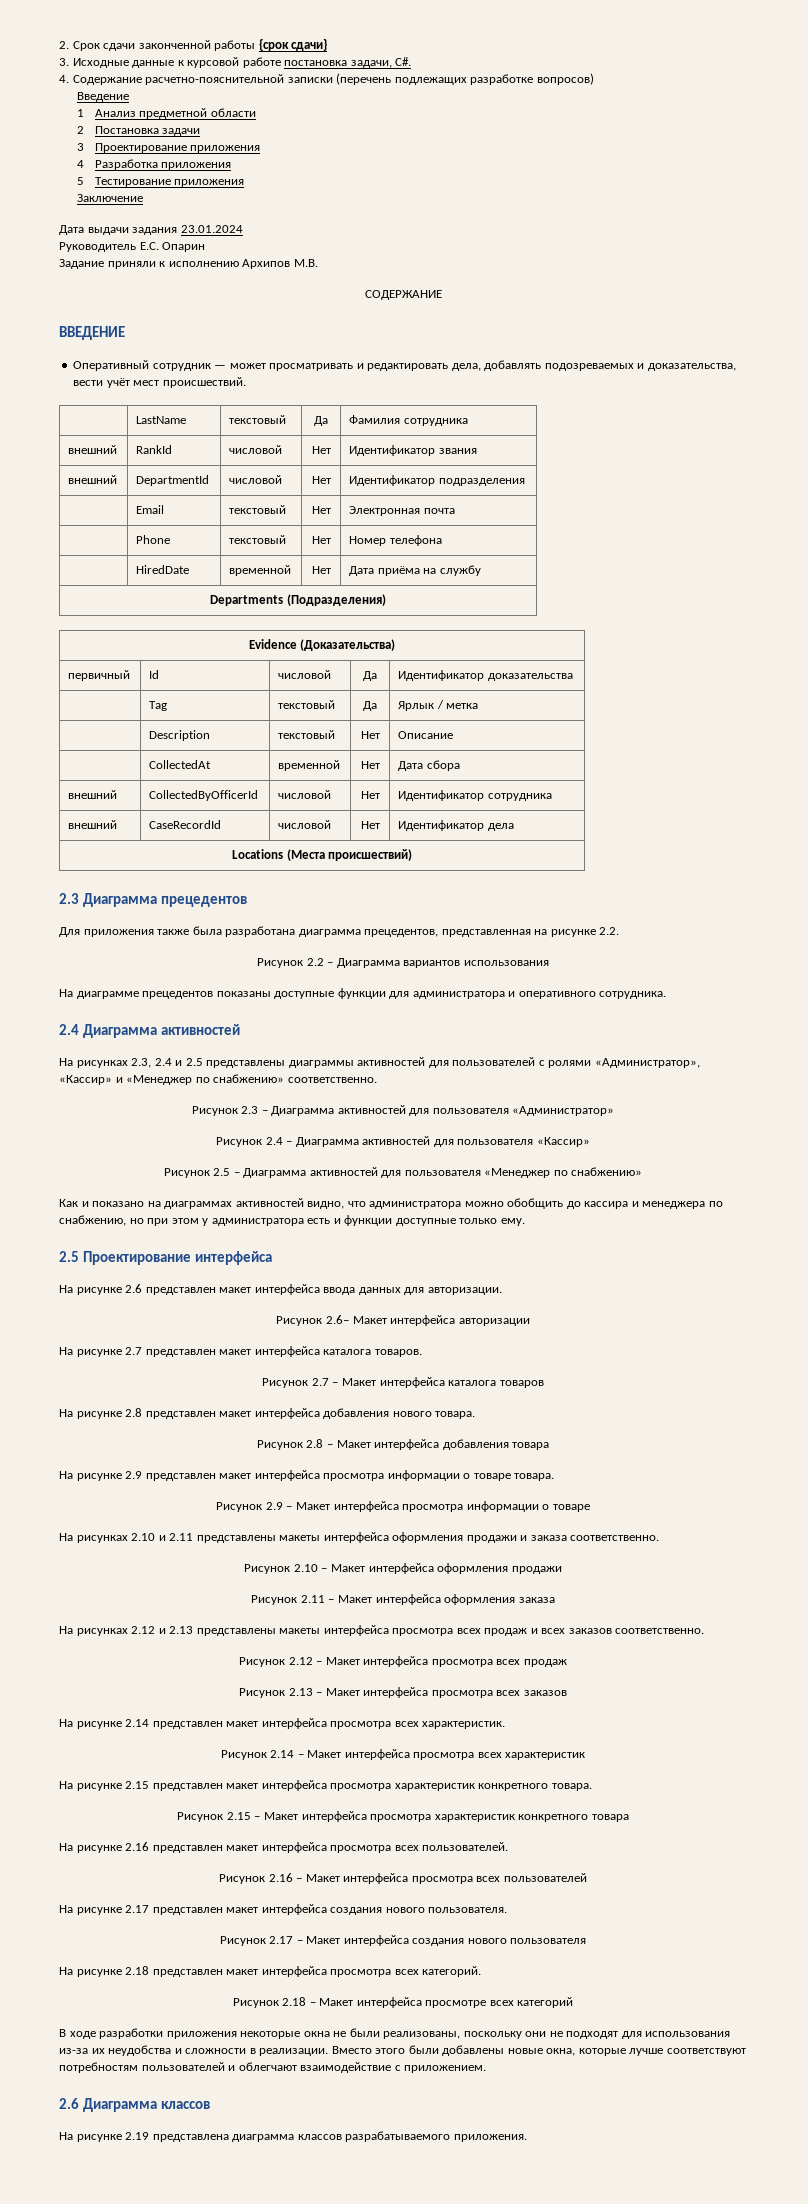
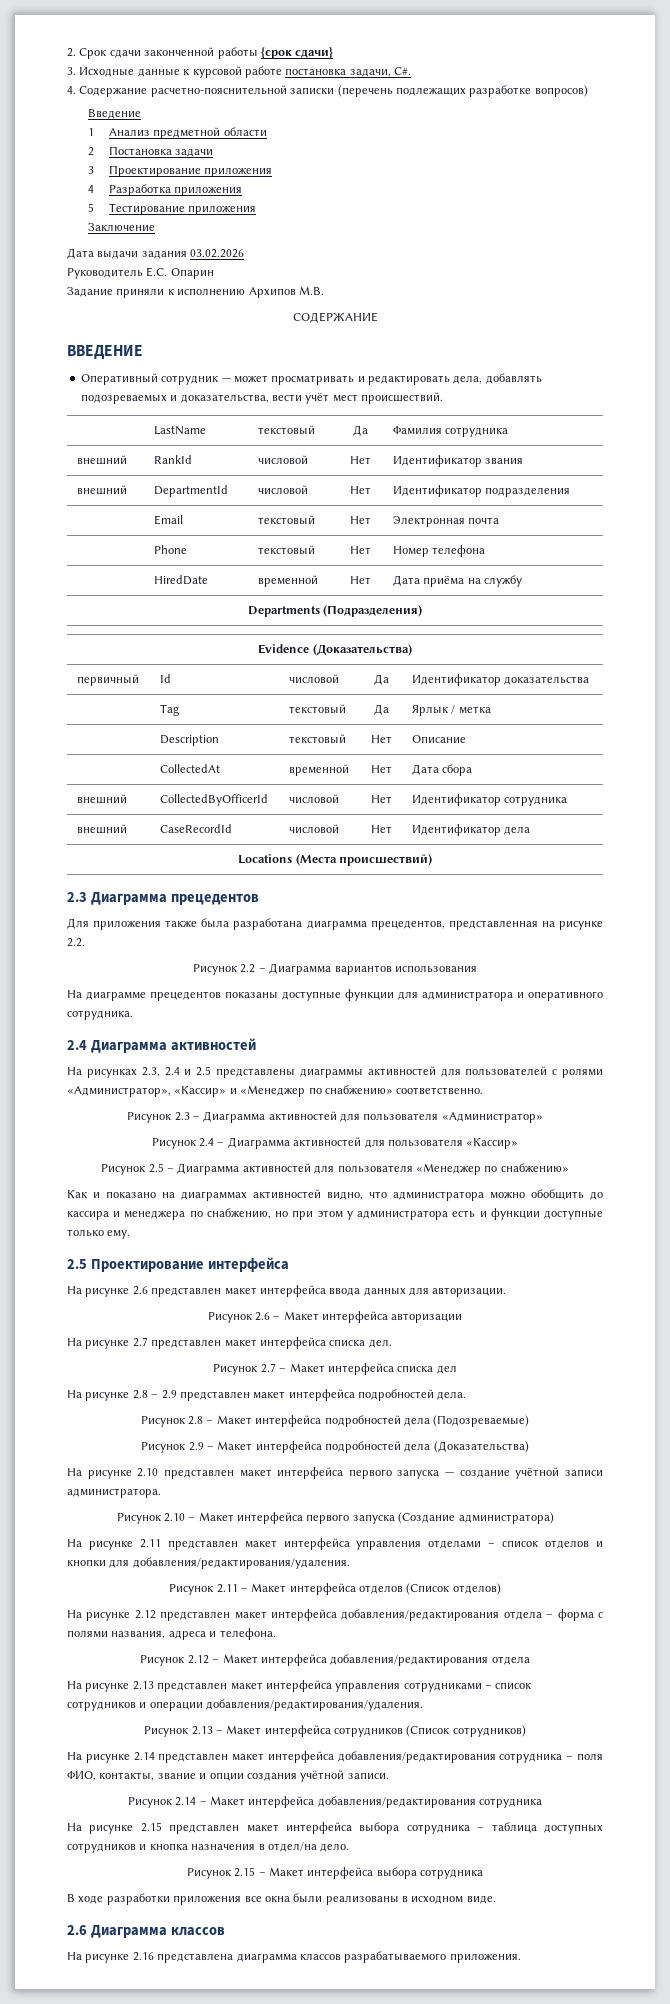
- Дата выдачи задания 23.01.2024
+ Дата выдачи задания 03.02.2026
- Рисунок 2.6– Макет интерфейса авторизации
+ Рисунок 2.6 – Макет интерфейса авторизации
- На рисунке 2.7 представлен макет интерфейса каталога товаров.
+ На рисунке 2.7 представлен макет интерфейса списка дел.
- Рисунок 2.7 – Макет интерфейса каталога товаров
+ Рисунок 2.7 – Макет интерфейса списка дел
- На рисунке 2.8 представлен макет интерфейса добавления нового товара.
+ На рисунке 2.8 – 2.9 представлен макет интерфейса подробностей дела.
- Рисунок 2.8 – Макет интерфейса добавления товара
- На рисунке 2.9 представлен макет интерфейса просмотра информации о товаре товара.
+ Рисунок 2.8 – Макет интерфейса подробностей дела (Подозреваемые)
- Рисунок 2.9 – Макет интерфейса просмотра информации о товаре
- На рисунках 2.10 и 2.11 представлены макеты интерфейса оформления продажи и заказа соответственно.
+ Рисунок 2.9 – Макет интерфейса подробностей дела (Доказательства)
+ На рисунке 2.10 представлен макет интерфейса первого запуска — создание учётной записи администратора.
- Рисунок 2.10 – Макет интерфейса оформления продажи
+ Рисунок 2.10 – Макет интерфейса первого запуска (Создание администратора)
+ На рисунке 2.11 представлен макет интерфейса управления отделами – список отделов и кнопки для добавления/редактирования/удаления.
- Рисунок 2.11 – Макет интерфейса оформления заказа
- На рисунках 2.12 и 2.13 представлены макеты интерфейса просмотра всех продаж и всех заказов соответственно.
+ Рисунок 2.11 – Макет интерфейса отделов (Список отделов)
+ На рисунке 2.12 представлен макет интерфейса добавления/редактирования отдела – форма с полями названия, адреса и телефона.
- Рисунок 2.12 – Макет интерфейса просмотра всех продаж
+ Рисунок 2.12 – Макет интерфейса добавления/редактирования отдела
+ На рисунке 2.13 представлен макет интерфейса управления сотрудниками – список сотрудников и операции добавления/редактирования/удаления.
- Рисунок 2.13 – Макет интерфейса просмотра всех заказов
+ Рисунок 2.13 – Макет интерфейса сотрудников (Список сотрудников)
- На рисунке 2.14 представлен макет интерфейса просмотра всех характеристик.
+ На рисунке 2.14 представлен макет интерфейса добавления/редактирования сотрудника – поля ФИО, контакты, звание и опции создания учётной записи.
- Рисунок 2.14 – Макет интерфейса просмотра всех характеристик
+ Рисунок 2.14 – Макет интерфейса добавления/редактирования сотрудника
- На рисунке 2.15 представлен макет интерфейса просмотра характеристик конкретного товара.
+ На рисунке 2.15 представлен макет интерфейса выбора сотрудника – таблица доступных сотрудников и кнопка назначения в отдел/на дело.
- Рисунок 2.15 – Макет интерфейса просмотра характеристик конкретного товара
- На рисунке 2.16 представлен макет интерфейса просмотра всех пользователей.
- Рисунок 2.16 – Макет интерфейса просмотра всех пользователей
- На рисунке 2.17 представлен макет интерфейса создания нового пользователя.
- Рисунок 2.17 – Макет интерфейса создания нового пользователя
- На рисунке 2.18 представлен макет интерфейса просмотра всех категорий.
- Рисунок 2.18 – Макет интерфейса просмотре всех категорий
- В ходе разработки приложения некоторые окна не были реализованы, поскольку они не подходят для использования из-за их неудобства и сложности в реализации. Вместо этого были добавлены новые окна, которые лучше соответствуют потребностям пользователей и облегчают взаимодействие с приложением.
+ Рисунок 2.15 – Макет интерфейса выбора сотрудника
+ В ходе разработки приложения все окна были реализованы в исходном виде.
- На рисунке 2.19 представлена диаграмма классов разрабатываемого приложения.
+ На рисунке 2.16 представлена диаграмма классов разрабатываемого приложения.

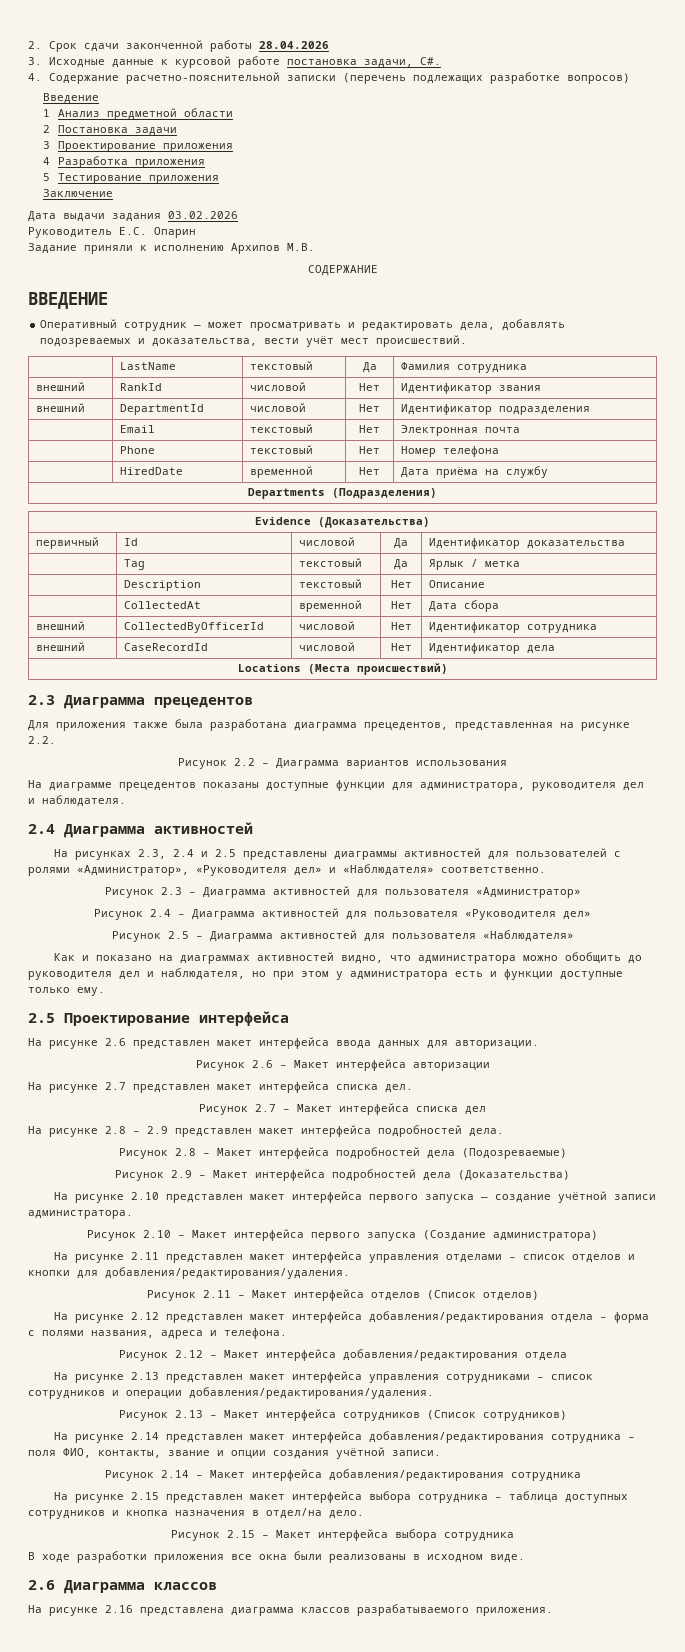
- 2. Срок сдачи законченной работы {срок сдачи}
+ 2. Срок сдачи законченной работы 28.04.2026
- На диаграмме прецедентов показаны доступные функции для администратора и оперативного сотрудника.
+ На диаграмме прецедентов показаны доступные функции для администратора, руководителя дел и наблюдателя.
- На рисунках 2.3, 2.4 и 2.5 представлены диаграммы активностей для пользователей с ролями «Администратор», «Кассир» и «Менеджер по снабжению» соответственно.
+ На рисунках 2.3, 2.4 и 2.5 представлены диаграммы активностей для пользователей с ролями «Администратор», «Руководителя дел» и «Наблюдателя» соответственно.
- Рисунок 2.4 – Диаграмма активностей для пользователя «Кассир»
+ Рисунок 2.4 – Диаграмма активностей для пользователя «Руководителя дел»
- Рисунок 2.5 – Диаграмма активностей для пользователя «Менеджер по снабжению»
+ Рисунок 2.5 – Диаграмма активностей для пользователя «Наблюдателя»
- Как и показано на диаграммах активностей видно, что администратора можно обобщить до кассира и менеджера по снабжению, но при этом у администратора есть и функции доступные только ему.
+ Как и показано на диаграммах активностей видно, что администратора можно обобщить до руководителя дел и наблюдателя, но при этом у администратора есть и функции доступные только ему.

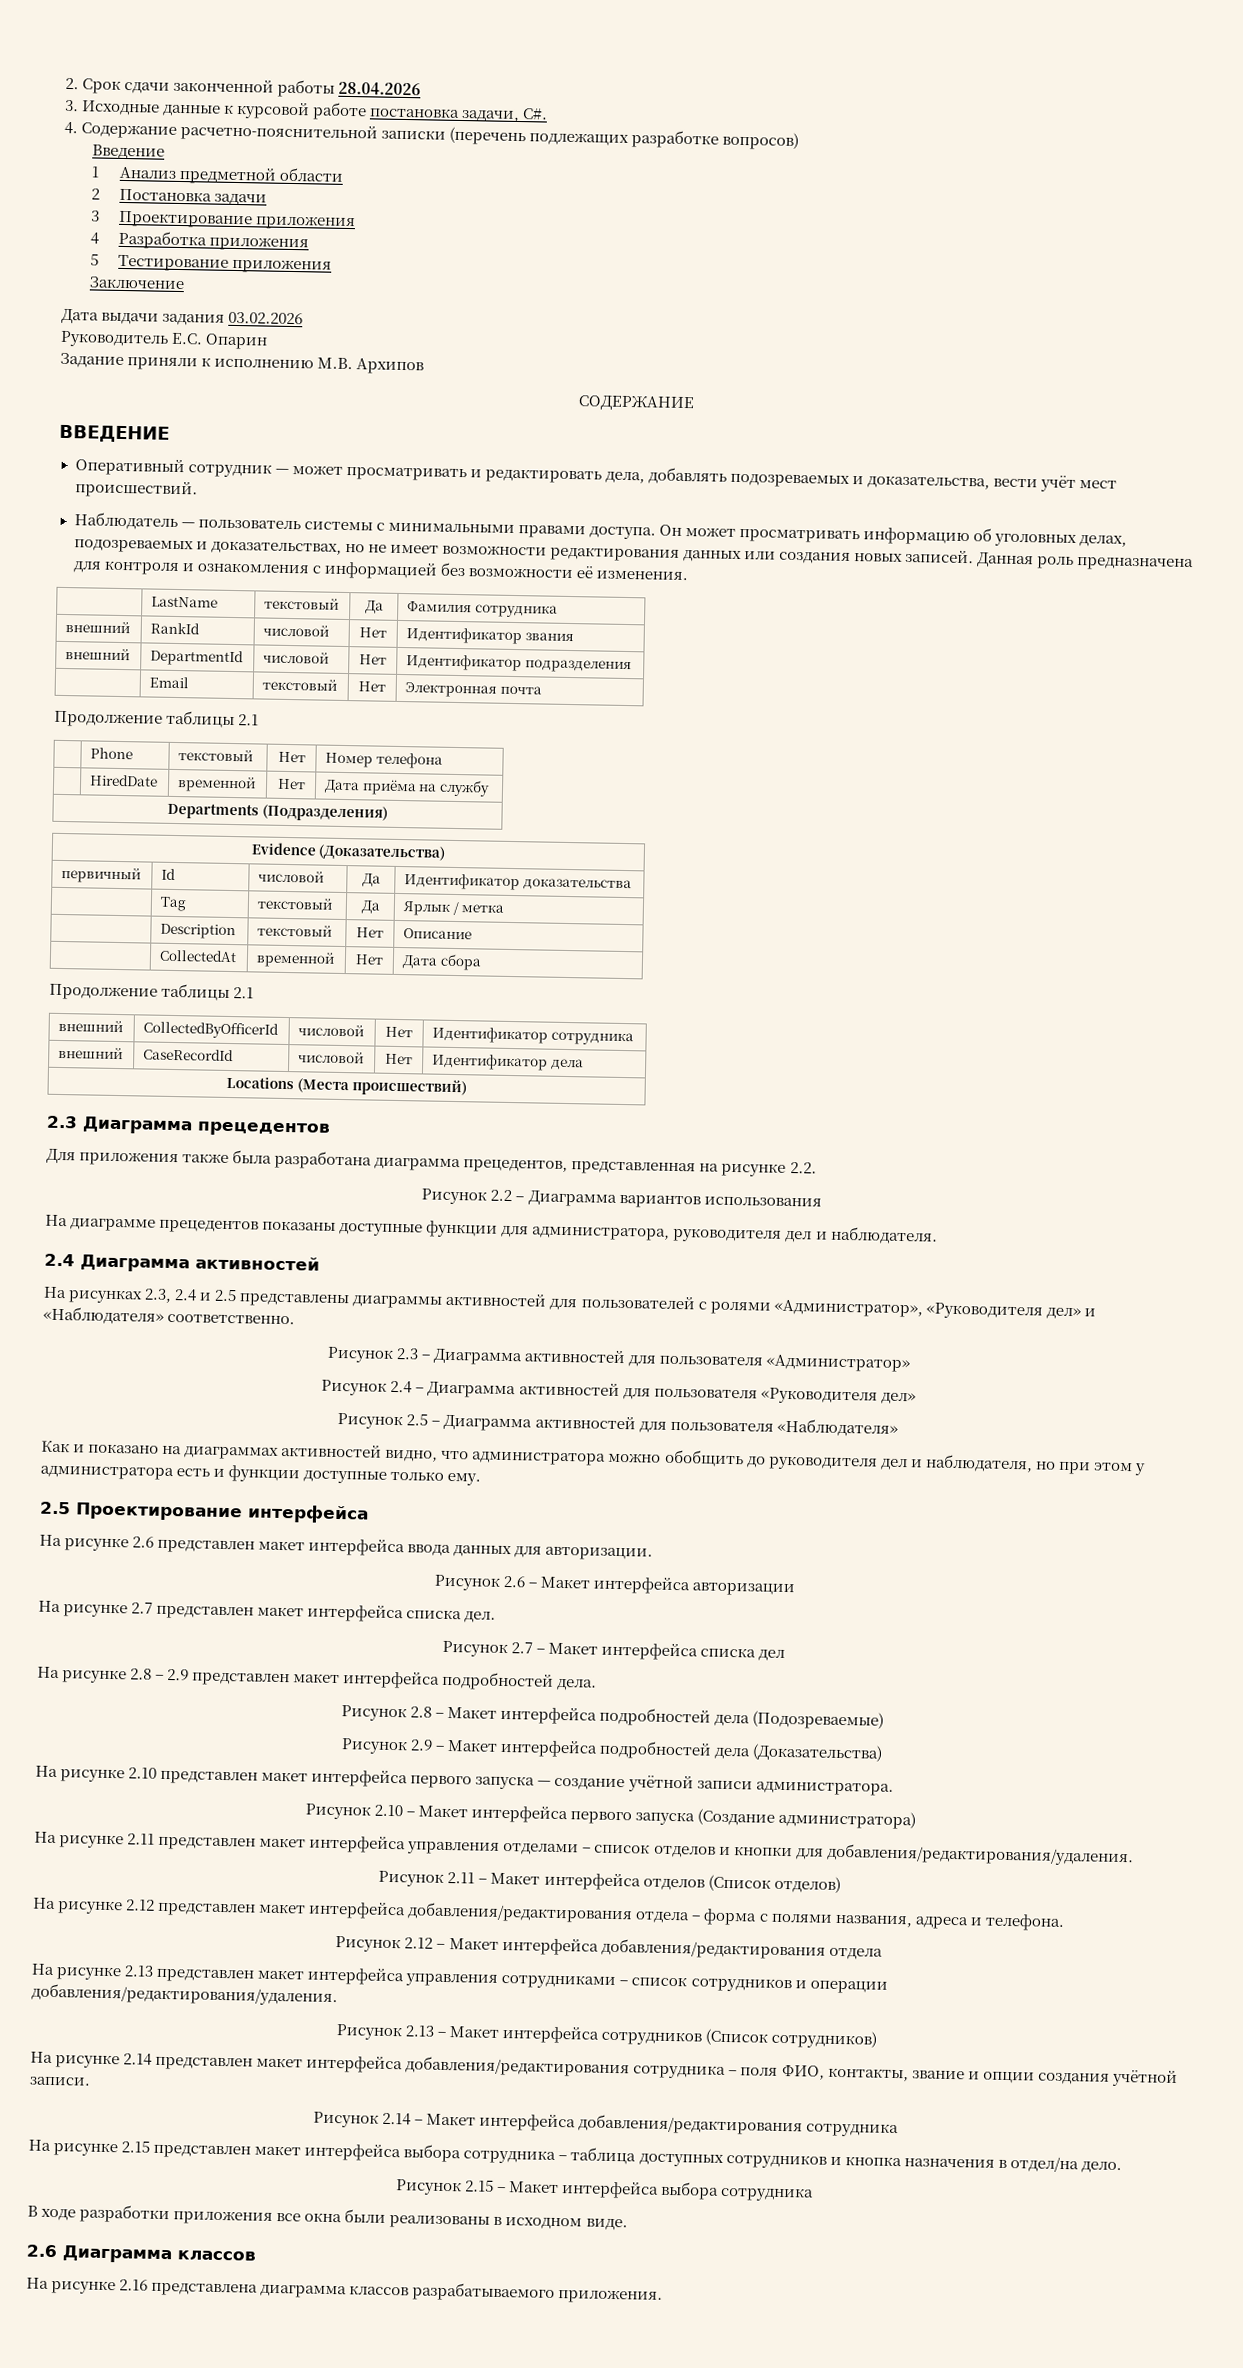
- Задание приняли к исполнению Архипов М.В.
+ Задание приняли к исполнению М.В. Архипов
+ Наблюдатель — пользователь системы с минимальными правами доступа. Он может просматривать информацию об уголовных делах, подозреваемых и доказательствах, но не имеет возможности редактирования данных или создания новых записей. Данная роль предназначена для контроля и ознакомления с информацией без возможности её изменения.
  | Email | текстовый | Нет | Электронная почта
+ Продолжение таблицы 2.1
  | CollectedAt | временной | Нет | Дата сбора
+ Продолжение таблицы 2.1

